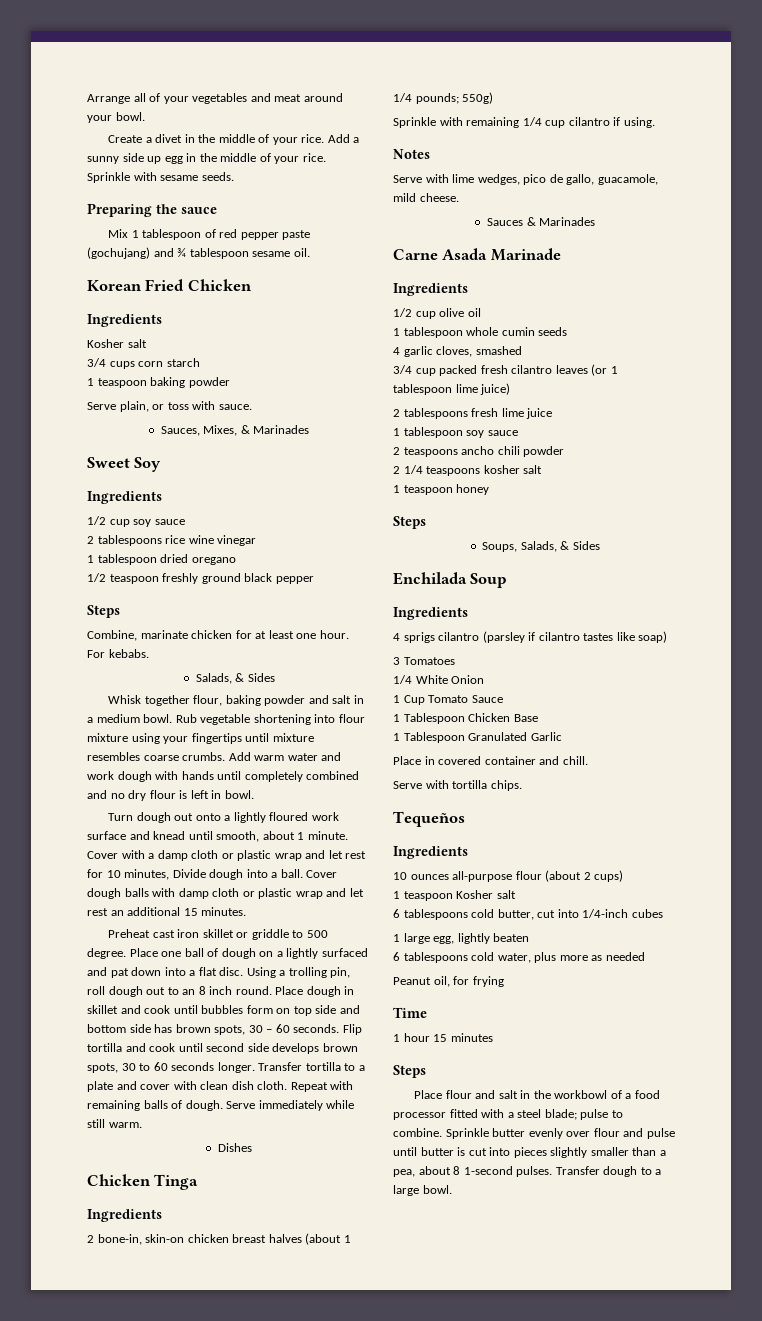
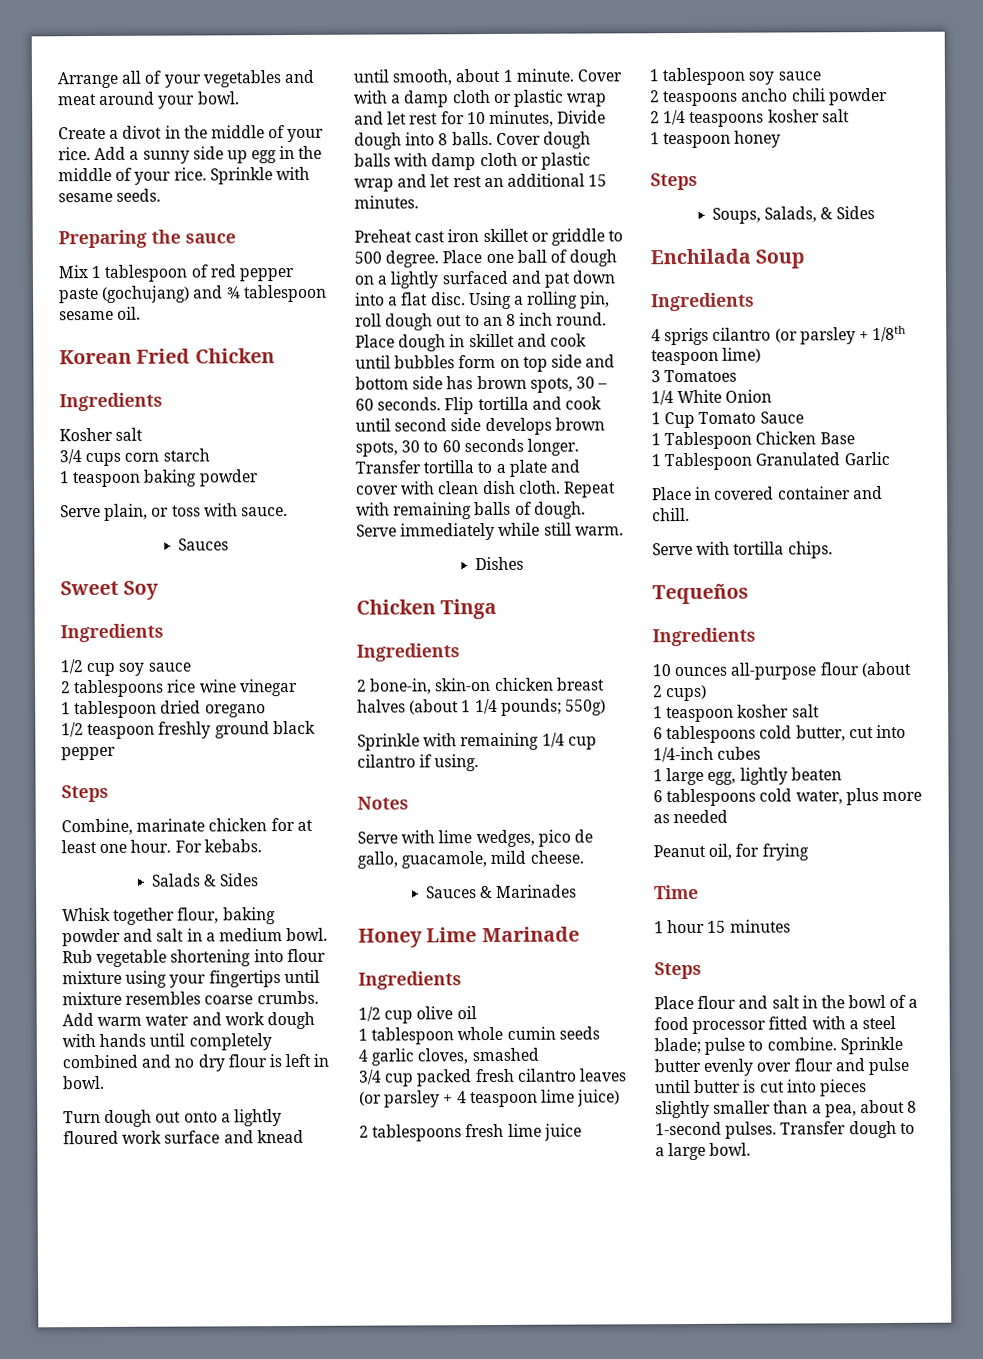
- Create a divet in the middle of your rice.
+ Create a divot in the middle of your rice.
  Serve plain, or toss with sauce.
- Sauces, Mixes, & Marinades
+ Sauces
  For kebabs.
- Salads, & Sides
+ Salads & Sides
- Cover with a damp cloth or plastic wrap and let rest for 10 minutes, Divide dough into a ball.
+ Cover with a damp cloth or plastic wrap and let rest for 10 minutes, Divide dough into 8 balls.
- Using a trolling pin, roll dough out to an 8 inch round.
+ Using a rolling pin, roll dough out to an 8 inch round.
- Carne Asada Marinade
+ Honey Lime Marinade
- 3/4 cup packed fresh cilantro leaves (or 1 tablespoon lime juice)
+ 3/4 cup packed fresh cilantro leaves (or parsley + 4 teaspoon lime juice)
- 4 sprigs cilantro (parsley if cilantro tastes like soap)
+ 4 sprigs cilantro (or parsley + 1/8th teaspoon lime)
- 1 teaspoon Kosher salt
+ 1 teaspoon kosher salt
- Place flour and salt in the workbowl of a food processor fitted with a steel blade; pulse to combine.
+ Place flour and salt in the bowl of a food processor fitted with a steel blade; pulse to combine.

